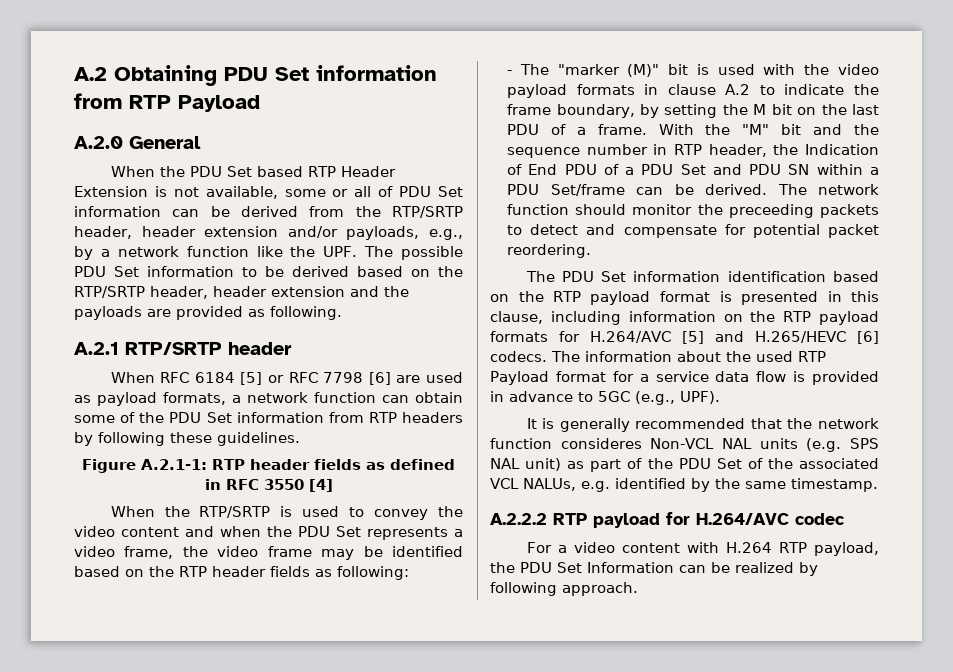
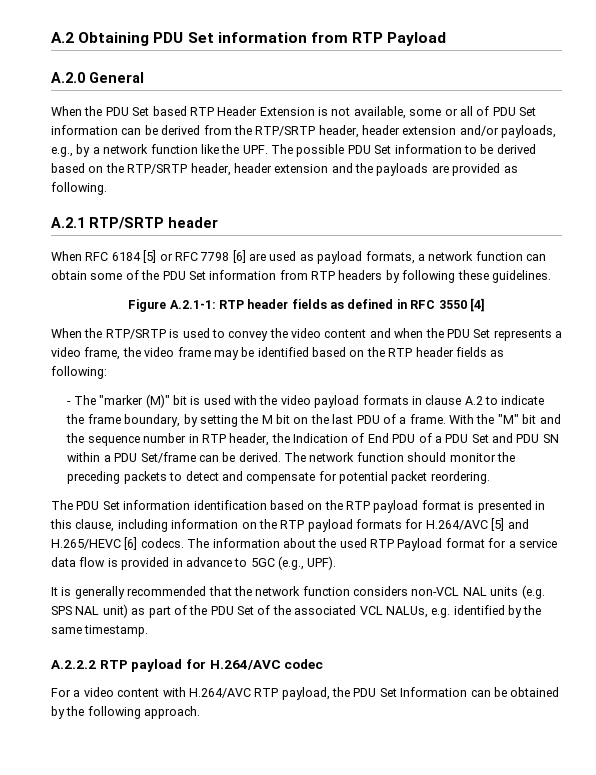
- The network function should monitor the preceeding packets to detect and compensate for potential packet reordering.
+ The network function should monitor the preceding packets to detect and compensate for potential packet reordering.
- It is generally recommended that the network function consideres Non-VCL NAL units (e.g. SPS NAL unit) as part of the PDU Set of the associated VCL NALUs, e.g. identified by the same timestamp.
+ It is generally recommended that the network function considers non-VCL NAL units (e.g. SPS NAL unit) as part of the PDU Set of the associated VCL NALUs, e.g. identified by the same timestamp.
- For a video content with H.264 RTP payload, the PDU Set Information can be realized by following approach.
+ For a video content with H.264/AVC RTP payload, the PDU Set Information can be obtained by the following approach.

